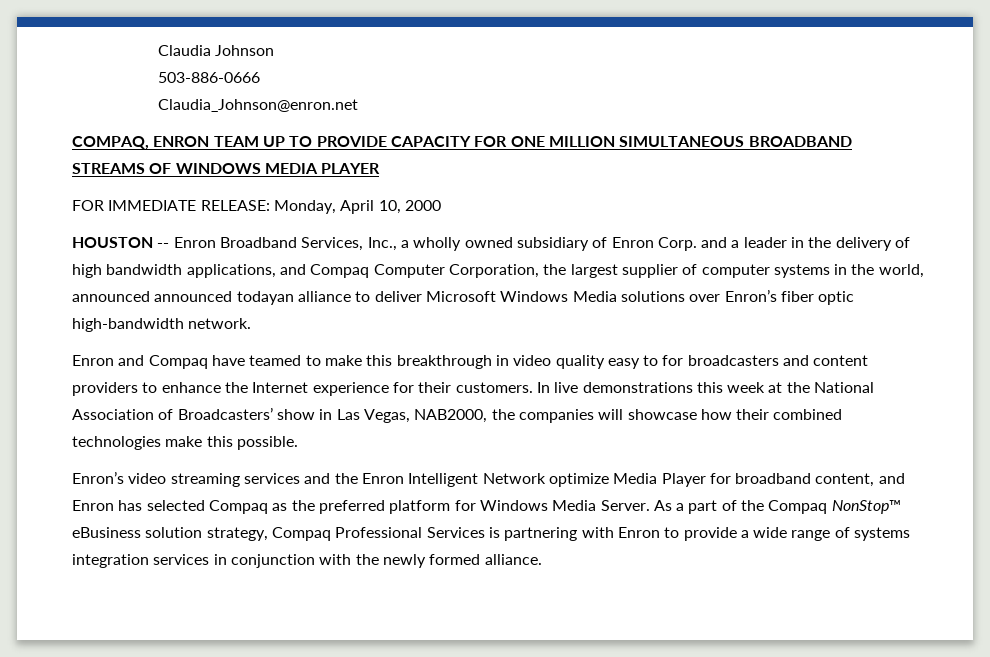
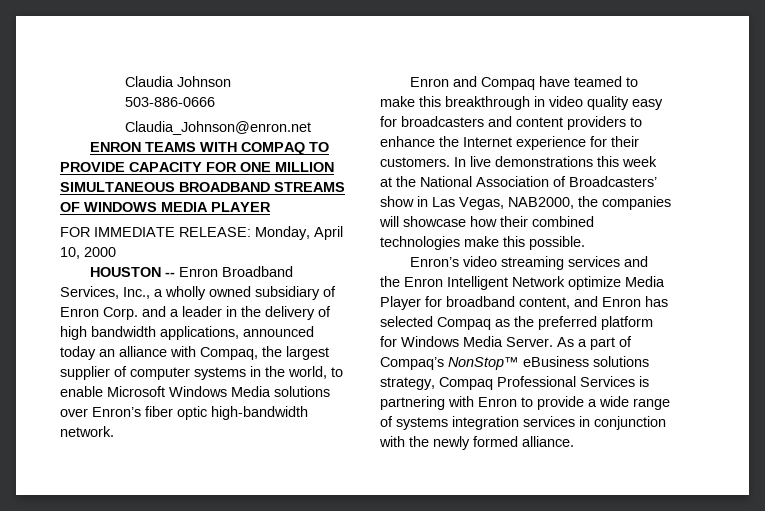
- COMPAQ, ENRON TEAM UP TO PROVIDE CAPACITY FOR ONE MILLION SIMULTANEOUS BROADBAND STREAMS OF WINDOWS MEDIA PLAYER
+ ENRON TEAMS WITH COMPAQ TO PROVIDE CAPACITY FOR ONE MILLION SIMULTANEOUS BROADBAND STREAMS OF WINDOWS MEDIA PLAYER
- HOUSTON -- Enron Broadband Services, Inc., a wholly owned subsidiary of Enron Corp. and a leader in the delivery of high bandwidth applications, and Compaq Computer Corporation, the largest supplier of computer systems in the world, announced announced todayan alliance to deliver Microsoft Windows Media solutions over Enron’s fiber optic high-bandwidth network.
+ HOUSTON -- Enron Broadband Services, Inc., a wholly owned subsidiary of Enron Corp. and a leader in the delivery of high bandwidth applications, announced today an alliance with Compaq, the largest supplier of computer systems in the world, to enable Microsoft Windows Media solutions over Enron’s fiber optic high-bandwidth network.
- Enron and Compaq have teamed to make this breakthrough in video quality easy to for broadcasters and content providers to enhance the Internet experience for their customers.
+ Enron and Compaq have teamed to make this breakthrough in video quality easy for broadcasters and content providers to enhance the Internet experience for their customers.
- As a part of the Compaq NonStop™ eBusiness solution strategy, Compaq Professional Services is partnering with Enron to provide a wide range of systems integration services in conjunction with the newly formed alliance.
+ As a part of Compaq’s NonStop™ eBusiness solutions strategy, Compaq Professional Services is partnering with Enron to provide a wide range of systems integration services in conjunction with the newly formed alliance.

